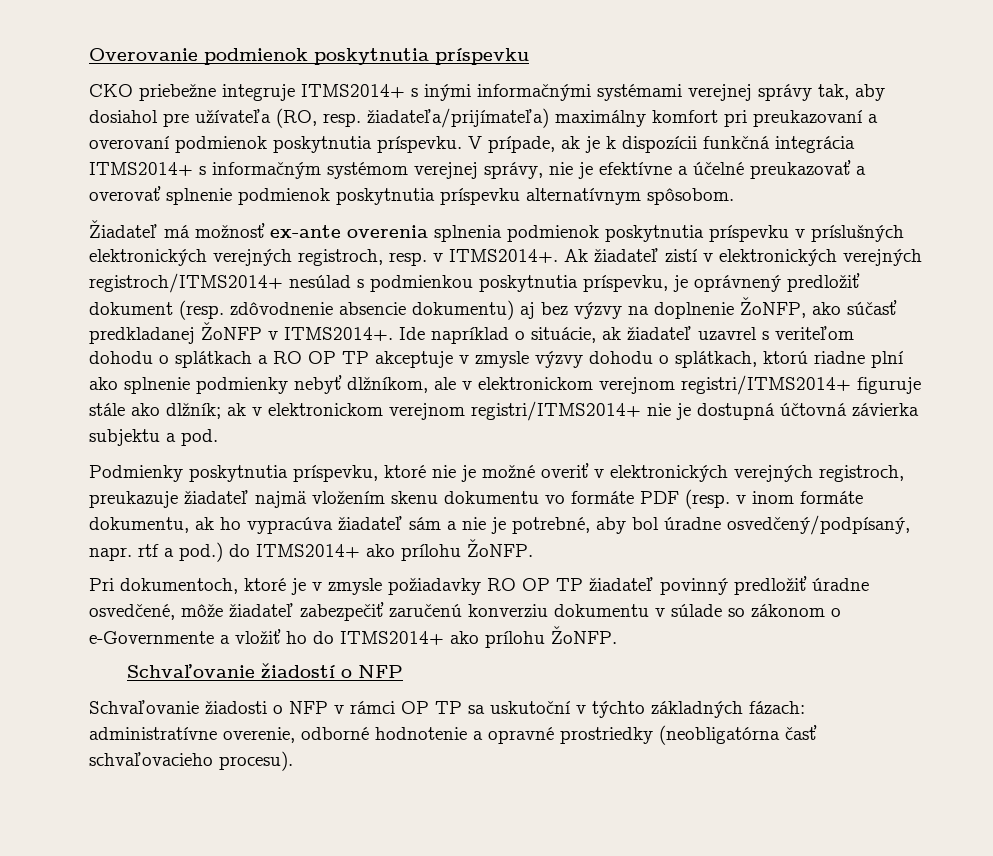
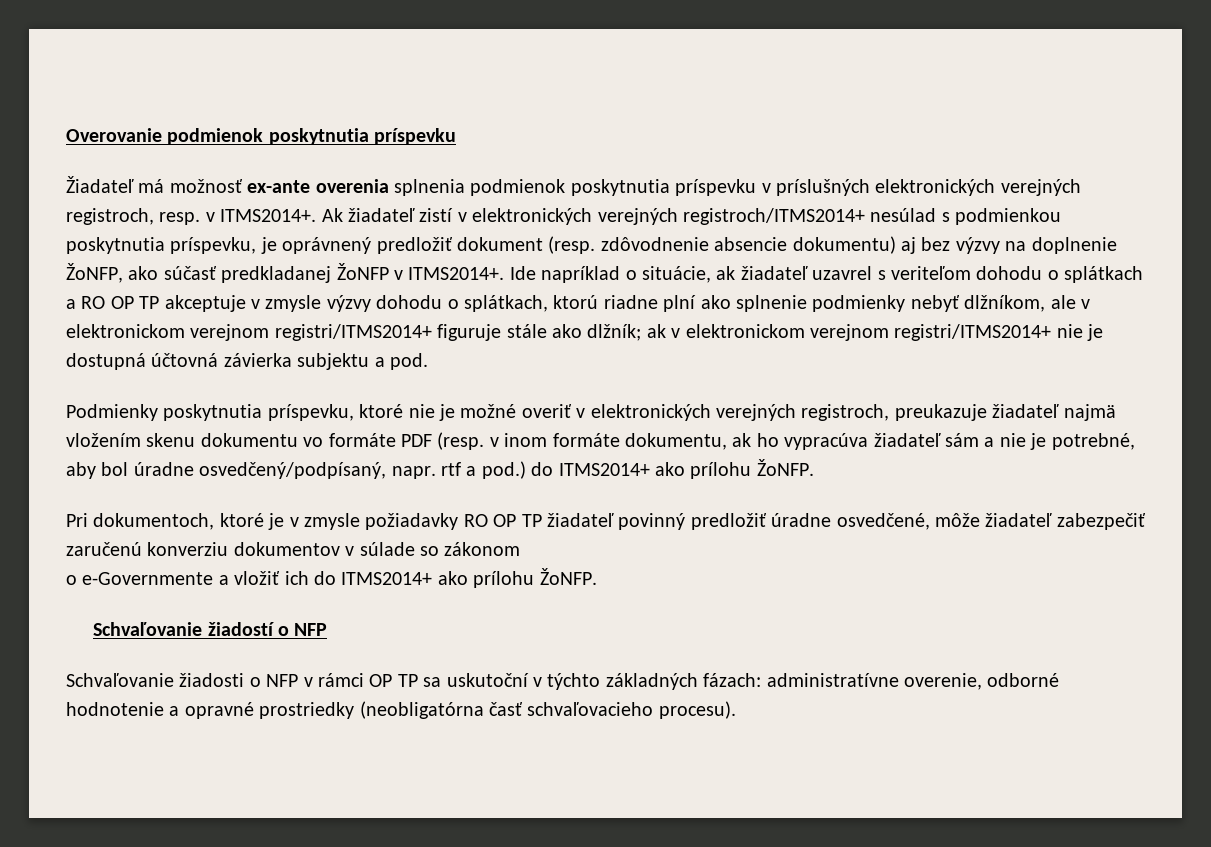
- CKO priebežne integruje ITMS2014+ s inými informačnými systémami verejnej správy tak, aby dosiahol pre užívateľa (RO, resp. žiadateľa/prijímateľa) maximálny komfort pri preukazovaní a overovaní podmienok poskytnutia príspevku. V prípade, ak je k dispozícii funkčná integrácia ITMS2014+ s informačným systémom verejnej správy, nie je efektívne a účelné preukazovať a overovať splnenie podmienok poskytnutia príspevku alternatívnym spôsobom.
- Pri dokumentoch, ktoré je v zmysle požiadavky RO OP TP žiadateľ povinný predložiť úradne osvedčené, môže žiadateľ zabezpečiť zaručenú konverziu dokumentu v súlade so zákonom o e-Governmente a vložiť ho do ITMS2014+ ako prílohu ŽoNFP.
+ Pri dokumentoch, ktoré je v zmysle požiadavky RO OP TP žiadateľ povinný predložiť úradne osvedčené, môže žiadateľ zabezpečiť zaručenú konverziu dokumentov v súlade so zákonom
+ o e-Governmente a vložiť ich do ITMS2014+ ako prílohu ŽoNFP.

